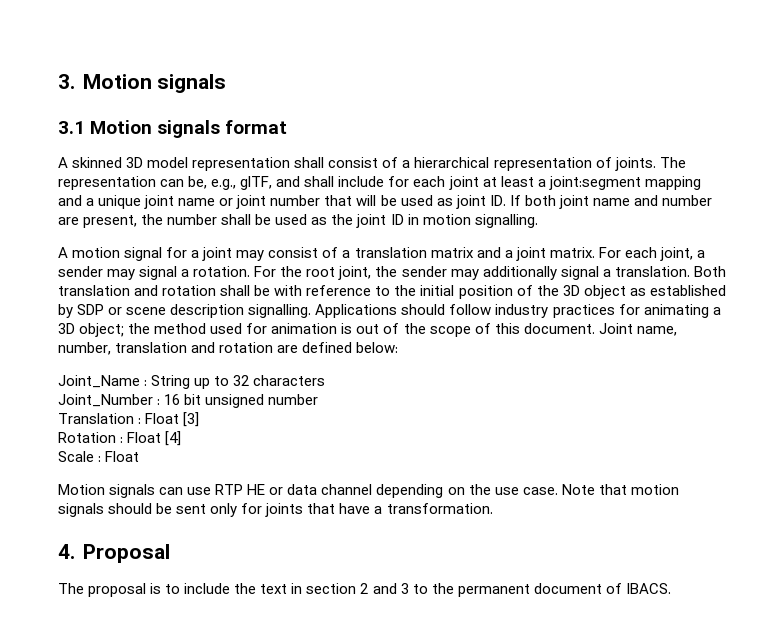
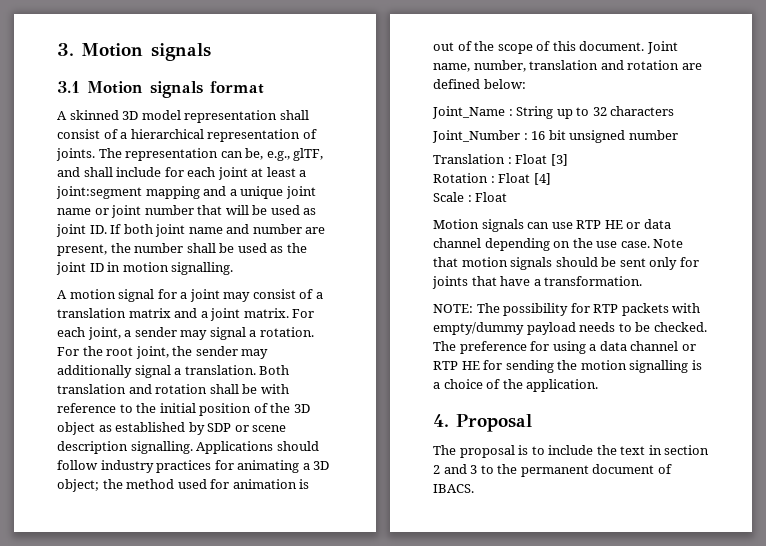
+ NOTE: The possibility for RTP packets with empty/dummy payload needs to be checked. The preference for using a data channel or RTP HE for sending the motion signalling is a choice of the application.

